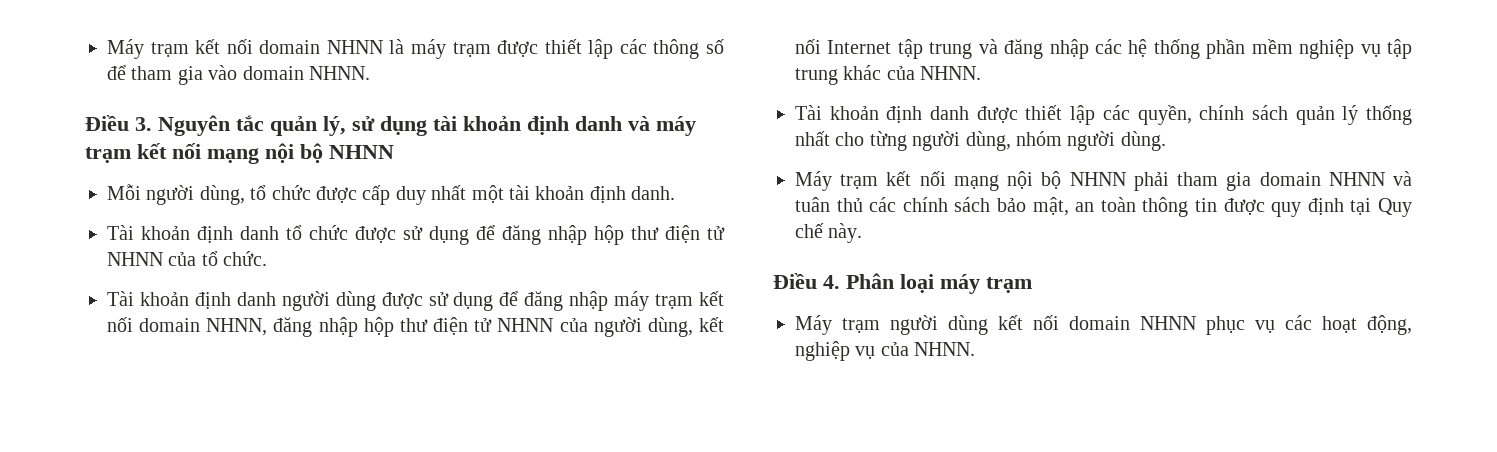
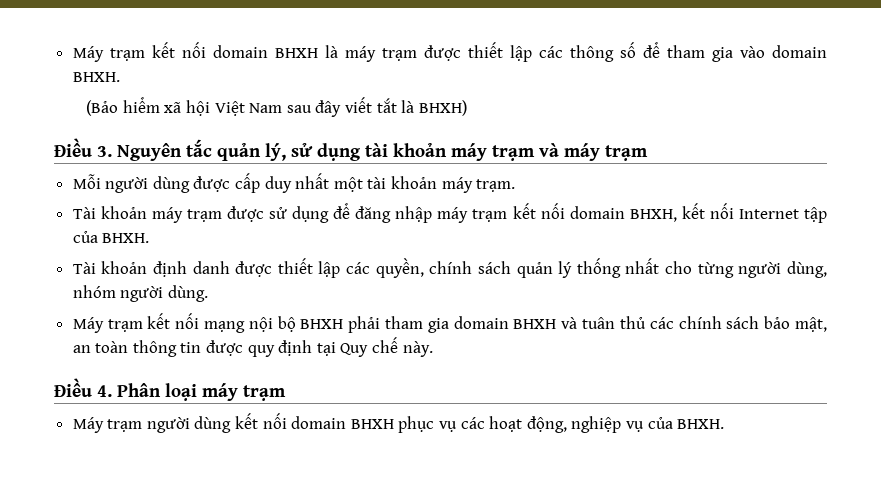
- Máy trạm kết nối domain NHNN là máy trạm được thiết lập các thông số để tham gia vào domain NHNN.
+ Máy trạm kết nối domain BHXH là máy trạm được thiết lập các thông số để tham gia vào domain BHXH.
+ (Bảo hiểm xã hội Việt Nam sau đây viết tắt là BHXH)
- Điều 3. Nguyên tắc quản lý, sử dụng tài khoản định danh và máy trạm kết nối mạng nội bộ NHNN
+ Điều 3. Nguyên tắc quản lý, sử dụng tài khoản máy trạm và máy trạm
- Mỗi người dùng, tổ chức được cấp duy nhất một tài khoản định danh.
- Tài khoản định danh tổ chức được sử dụng để đăng nhập hộp thư điện tử NHNN của tổ chức.
- Tài khoản định danh người dùng được sử dụng để đăng nhập máy trạm kết nối domain NHNN, đăng nhập hộp thư điện tử NHNN của người dùng, kết nối Internet tập trung và đăng nhập các hệ thống phần mềm nghiệp vụ tập trung khác của NHNN.
+ Mỗi người dùng được cấp duy nhất một tài khoản máy trạm.
+ Tài khoản máy trạm được sử dụng để đăng nhập máy trạm kết nối domain BHXH, kết nối Internet tập của BHXH.
- Máy trạm kết nối mạng nội bộ NHNN phải tham gia domain NHNN và tuân thủ các chính sách bảo mật, an toàn thông tin được quy định tại Quy chế này.
+ Máy trạm kết nối mạng nội bộ BHXH phải tham gia domain BHXH và tuân thủ các chính sách bảo mật, an toàn thông tin được quy định tại Quy chế này.
- Máy trạm người dùng kết nối domain NHNN phục vụ các hoạt động, nghiệp vụ của NHNN.
+ Máy trạm người dùng kết nối domain BHXH phục vụ các hoạt động, nghiệp vụ của BHXH.

